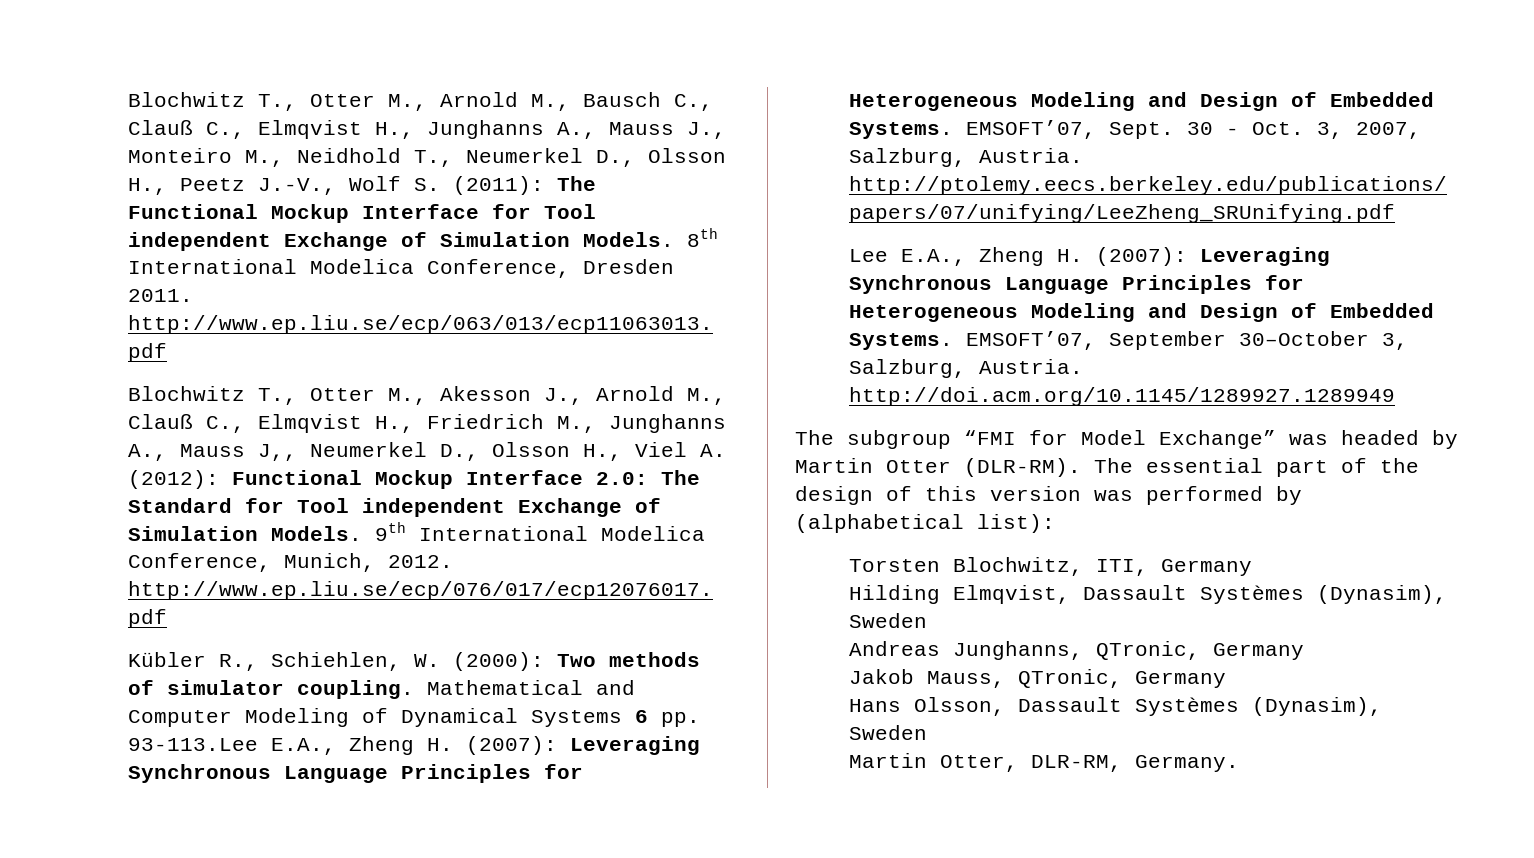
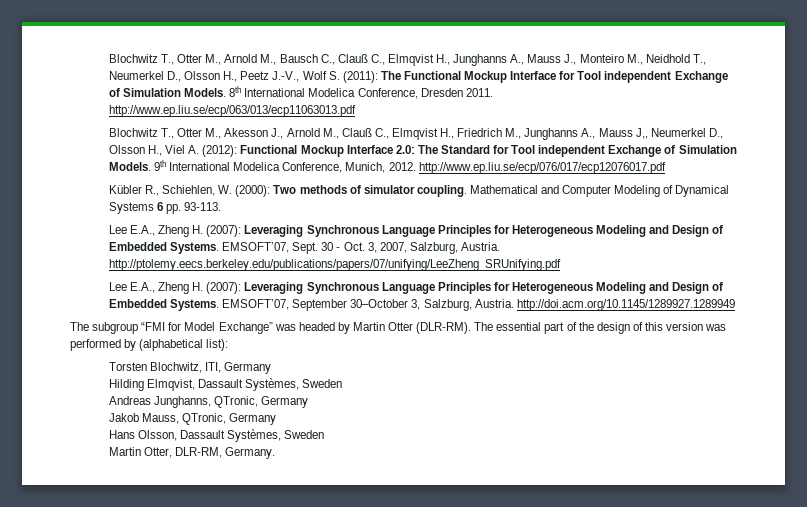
- Mathematical and Computer Modeling of Dynamical Systems 6 pp. 93-113.Lee E.A., Zheng H. (2007): Leveraging Synchronous Language Principles for Heterogeneous Modeling and Design of Embedded Systems.
+ Mathematical and Computer Modeling of Dynamical Systems 6 pp. 93-113.
+ Lee E.A., Zheng H. (2007): Leveraging Synchronous Language Principles for Heterogeneous Modeling and Design of Embedded Systems.
- Hilding Elmqvist, Dassault Systèmes (Dynasim), Sweden
+ Hilding Elmqvist, Dassault Systèmes, Sweden
- Hans Olsson, Dassault Systèmes (Dynasim), Sweden
+ Hans Olsson, Dassault Systèmes, Sweden

